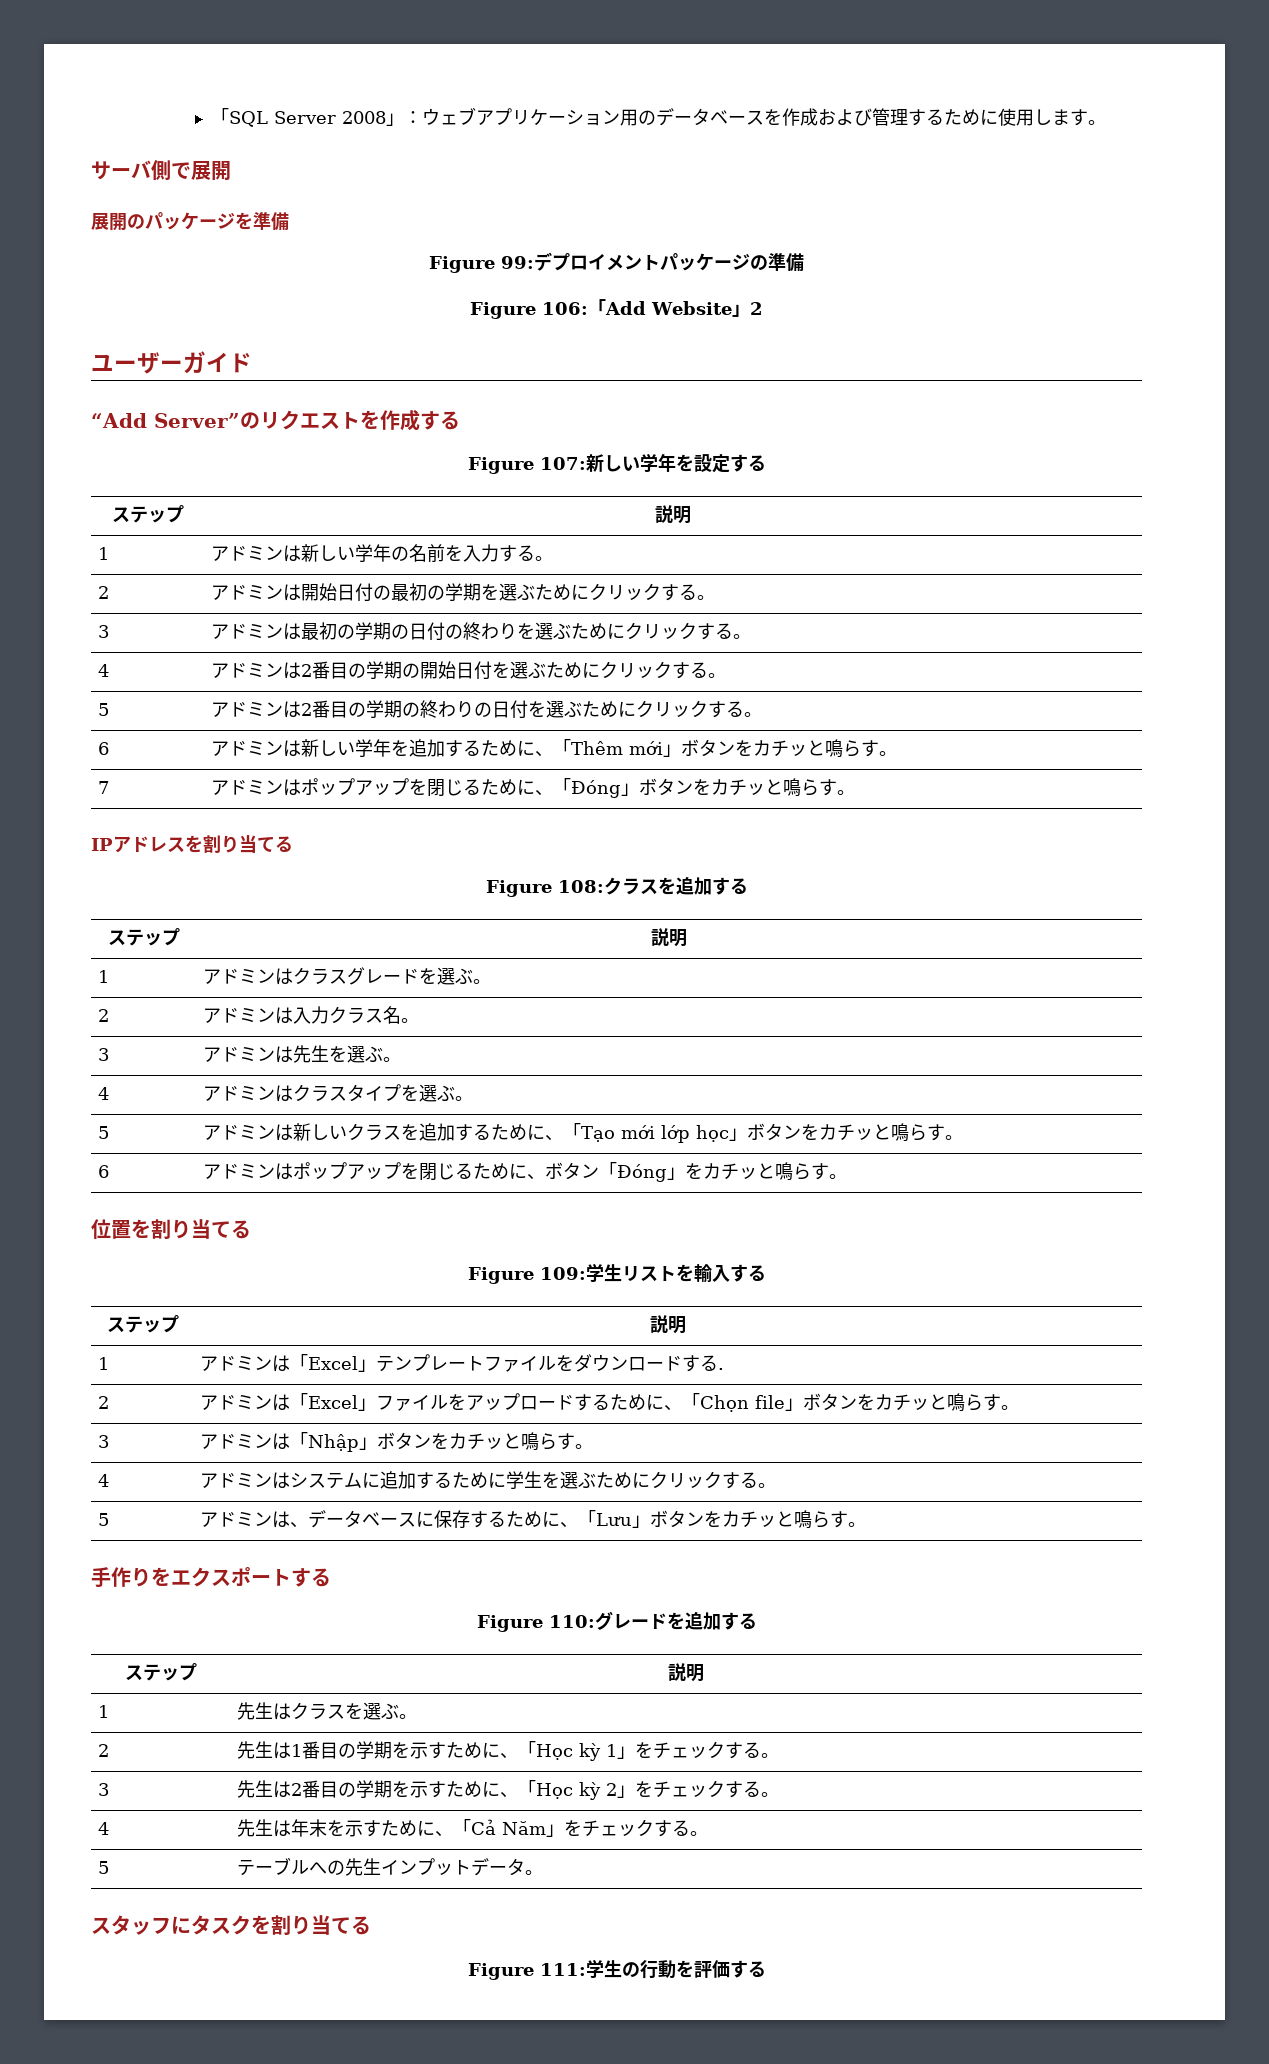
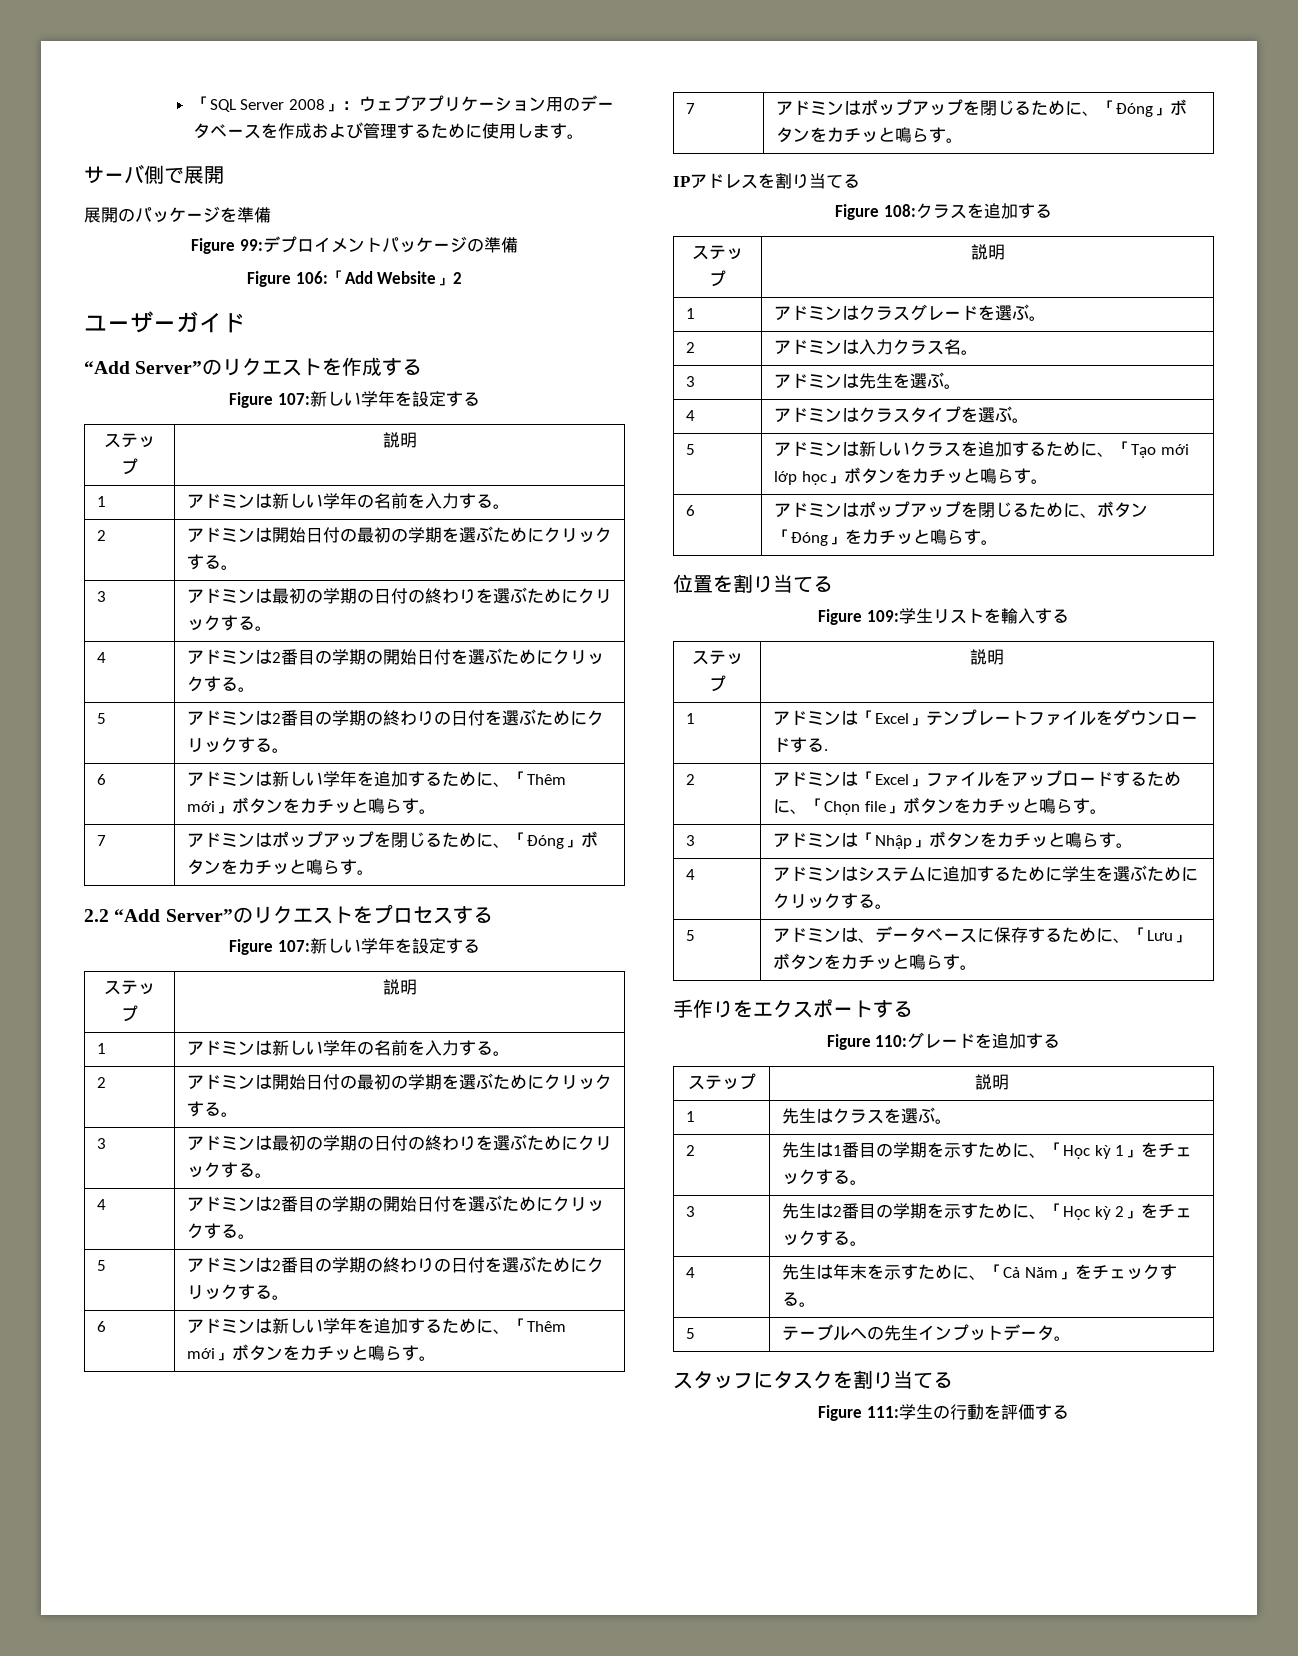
+ 2.2 “Add Server”のリクエストをプロセスする
+ Figure 107:新しい学年を設定する
+ ステップ | 説明
+ 1 | アドミンは新しい学年の名前を入力する。
+ 2 | アドミンは開始日付の最初の学期を選ぶためにクリックする。
+ 3 | アドミンは最初の学期の日付の終わりを選ぶためにクリックする。
+ 4 | アドミンは2番目の学期の開始日付を選ぶためにクリックする。
+ 5 | アドミンは2番目の学期の終わりの日付を選ぶためにクリックする。
+ 6 | アドミンは新しい学年を追加するために、「Thêm mới」ボタンをカチッと鳴らす。
+ 7 | アドミンはポップアップを閉じるために、「Đóng」ボタンをカチッと鳴らす。

